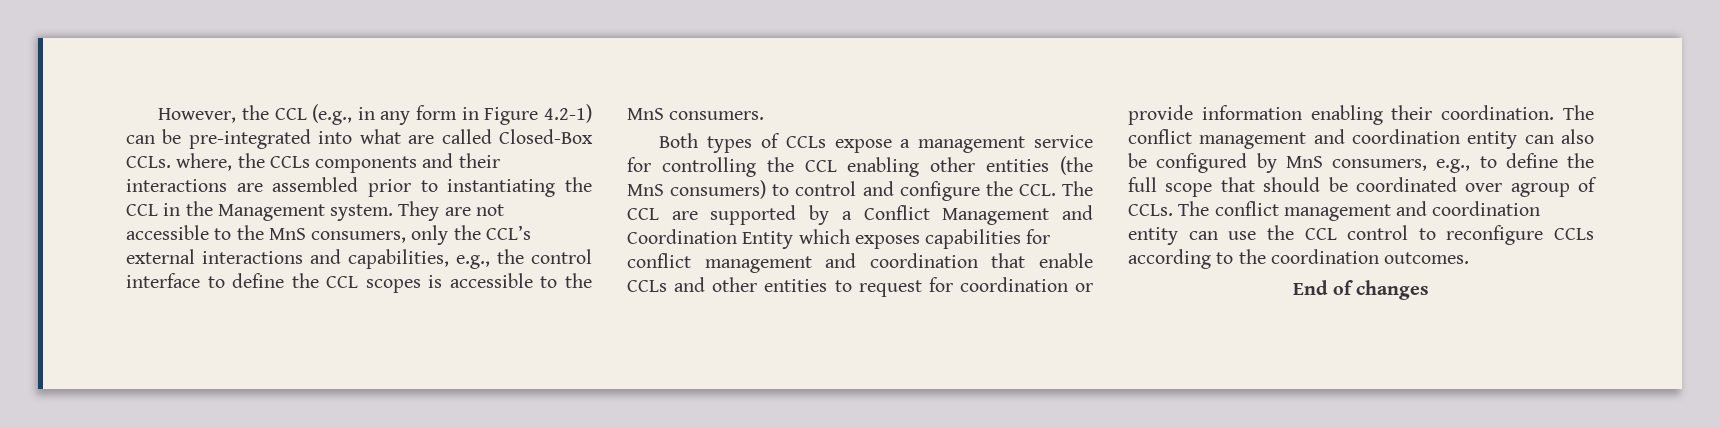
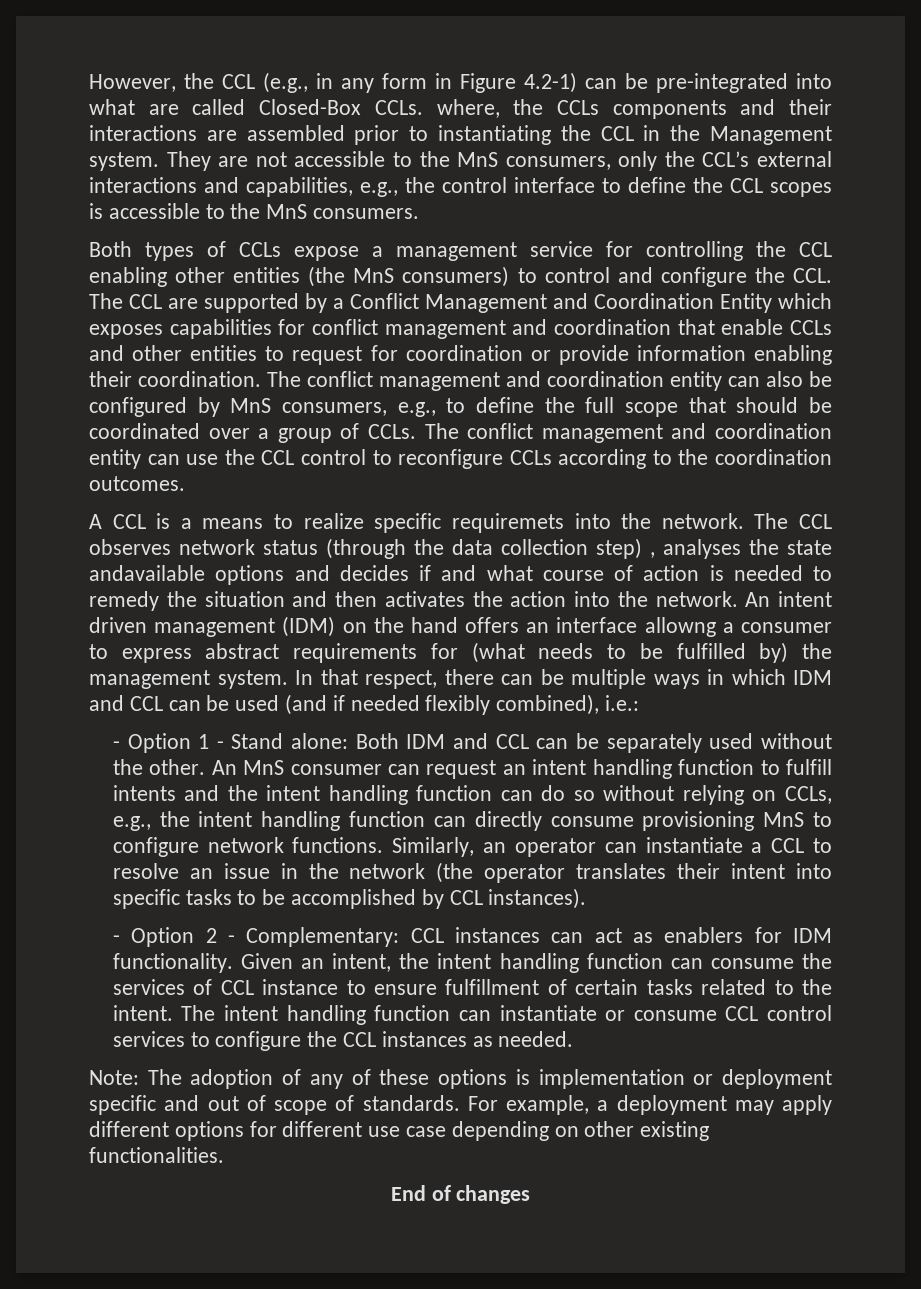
- The conflict management and coordination entity can also be configured by MnS consumers, e.g., to define the full scope that should be coordinated over agroup of CCLs.
+ The conflict management and coordination entity can also be configured by MnS consumers, e.g., to define the full scope that should be coordinated over a group of CCLs.
+ A CCL is a means to realize specific requiremets into the network. The CCL observes network status (through the data collection step) , analyses the state andavailable options and decides if and what course of action is needed to remedy the situation and then activates the action into the network. An intent driven management (IDM) on the hand offers an interface allowng a consumer to express abstract requirements for (what needs to be fulfilled by) the management system. In that respect, there can be multiple ways in which IDM and CCL can be used (and if needed flexibly combined), i.e.:
+ - Option 1 - Stand alone: Both IDM and CCL can be separately used without the other. An MnS consumer can request an intent handling function to fulfill intents and the intent handling function can do so without relying on CCLs, e.g., the intent handling function can directly consume provisioning MnS to configure network functions. Similarly, an operator can instantiate a CCL to resolve an issue in the network (the operator translates their intent into specific tasks to be accomplished by CCL instances).
+ - Option 2 - Complementary: CCL instances can act as enablers for IDM functionality. Given an intent, the intent handling function can consume the services of CCL instance to ensure fulfillment of certain tasks related to the intent. The intent handling function can instantiate or consume CCL control services to configure the CCL instances as needed.
+ Note: The adoption of any of these options is implementation or deployment specific and out of scope of standards. For example, a deployment may apply different options for different use case depending on other existing functionalities.

